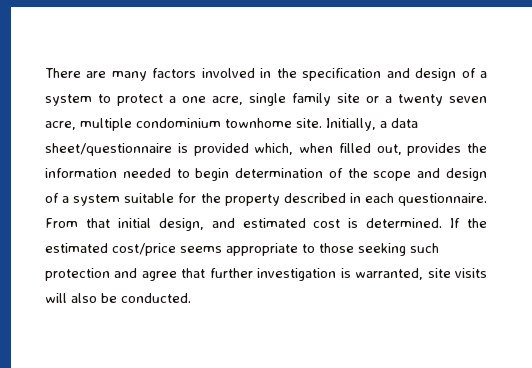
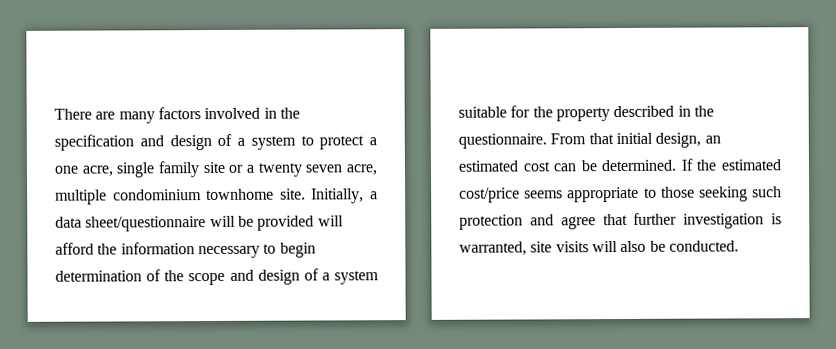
- Initially, a data sheet/questionnaire is provided which, when filled out, provides the information needed to begin determination of the scope and design of a system suitable for the property described in each questionnaire.
+ Initially, a data sheet/questionnaire will be provided will afford the information necessary to begin determination of the scope and design of a system suitable for the property described in the questionnaire.
- From that initial design, and estimated cost is determined.
+ From that initial design, an estimated cost can be determined.

